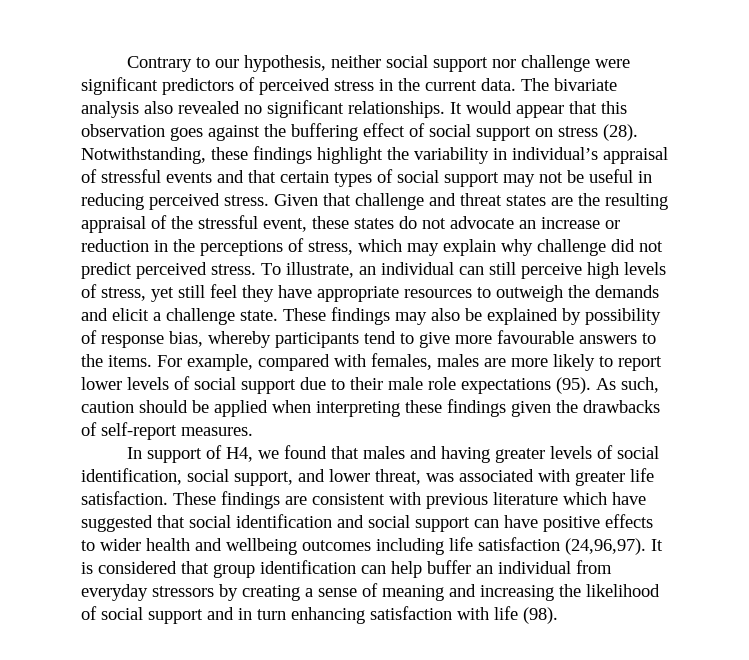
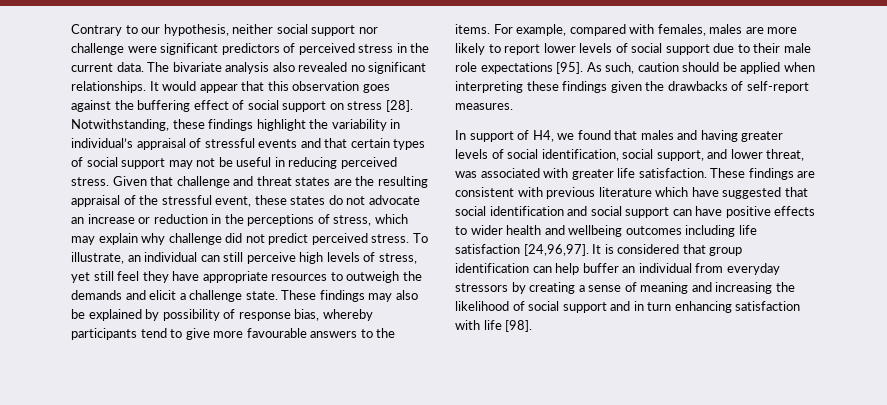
- It would appear that this observation goes against the buffering effect of social support on stress (28).
+ It would appear that this observation goes against the buffering effect of social support on stress [28].
- For example, compared with females, males are more likely to report lower levels of social support due to their male role expectations (95).
+ For example, compared with females, males are more likely to report lower levels of social support due to their male role expectations [95].
- These findings are consistent with previous literature which have suggested that social identification and social support can have positive effects to wider health and wellbeing outcomes including life satisfaction (24,96,97).
+ These findings are consistent with previous literature which have suggested that social identification and social support can have positive effects to wider health and wellbeing outcomes including life satisfaction [24,96,97].
- It is considered that group identification can help buffer an individual from everyday stressors by creating a sense of meaning and increasing the likelihood of social support and in turn enhancing satisfaction with life (98).
+ It is considered that group identification can help buffer an individual from everyday stressors by creating a sense of meaning and increasing the likelihood of social support and in turn enhancing satisfaction with life [98].

